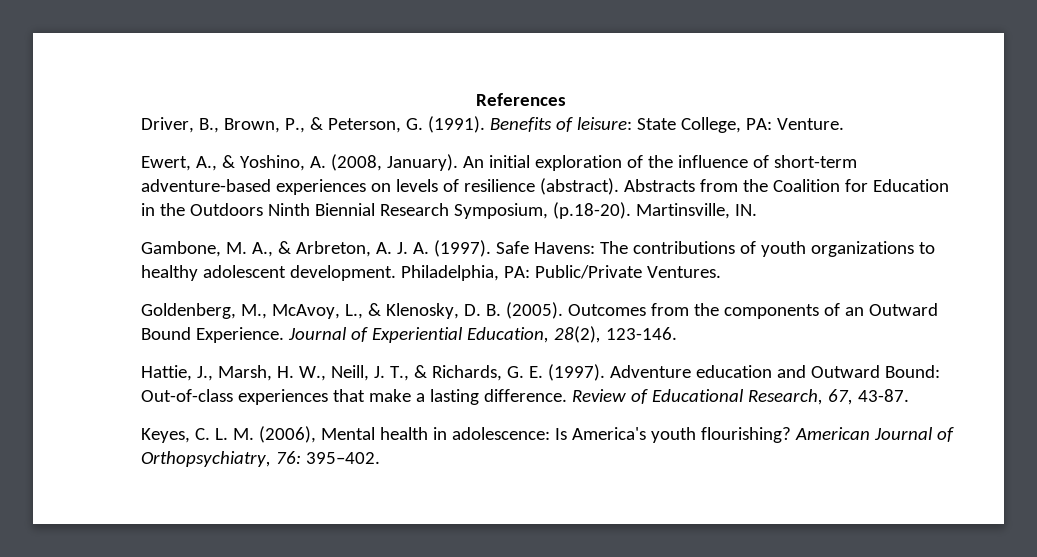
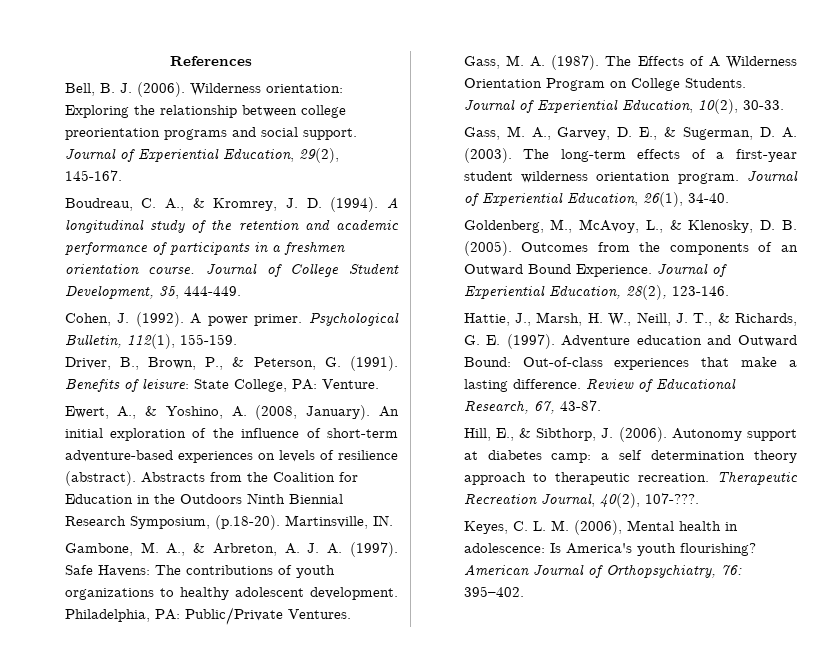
+ Bell, B. J. (2006). Wilderness orientation: Exploring the relationship between college preorientation programs and social support. Journal of Experiential Education, 29(2), 145-167.
+ Boudreau, C. A., & Kromrey, J. D. (1994). A longitudinal study of the retention and academic performance of participants in a freshmen orientation course. Journal of College Student Development, 35, 444-449.
+ Cohen, J. (1992). A power primer. Psychological Bulletin, 112(1), 155-159.
+ Gass, M. A. (1987). The Effects of A Wilderness Orientation Program on College Students. Journal of Experiential Education, 10(2), 30-33.
+ Gass, M. A., Garvey, D. E., & Sugerman, D. A. (2003). The long-term effects of a first-year student wilderness orientation program. Journal of Experiential Education, 26(1), 34-40.
+ Hill, E., & Sibthorp, J. (2006). Autonomy support at diabetes camp: a self determination theory approach to therapeutic recreation. Therapeutic Recreation Journal, 40(2), 107-???.

